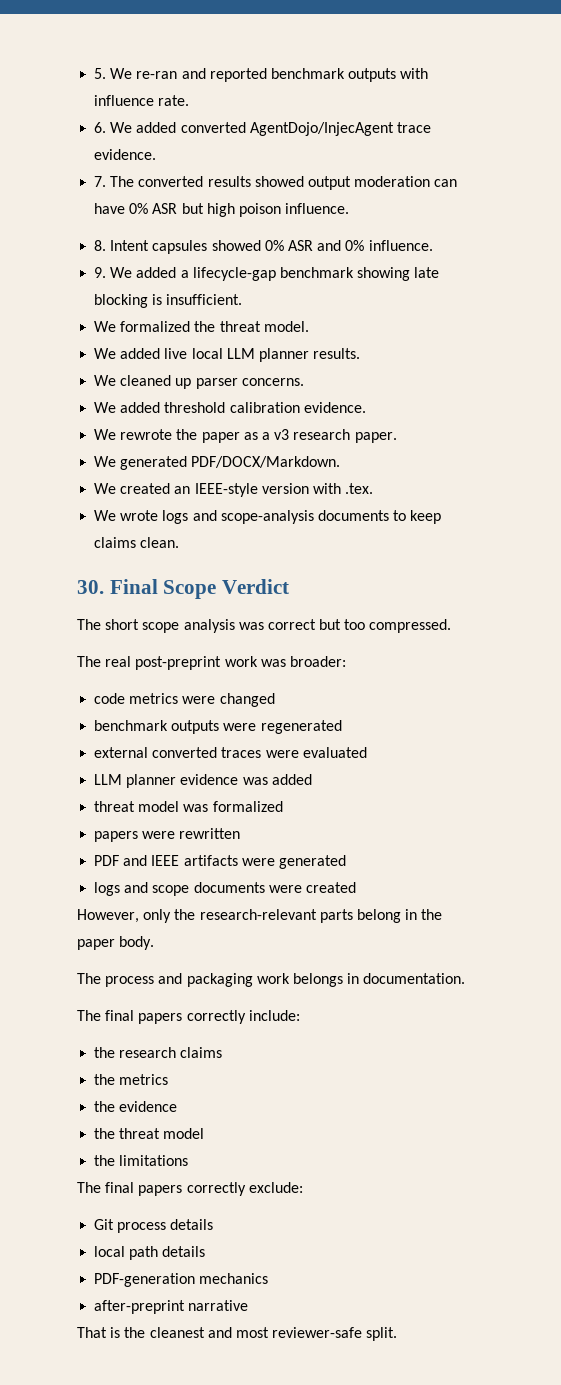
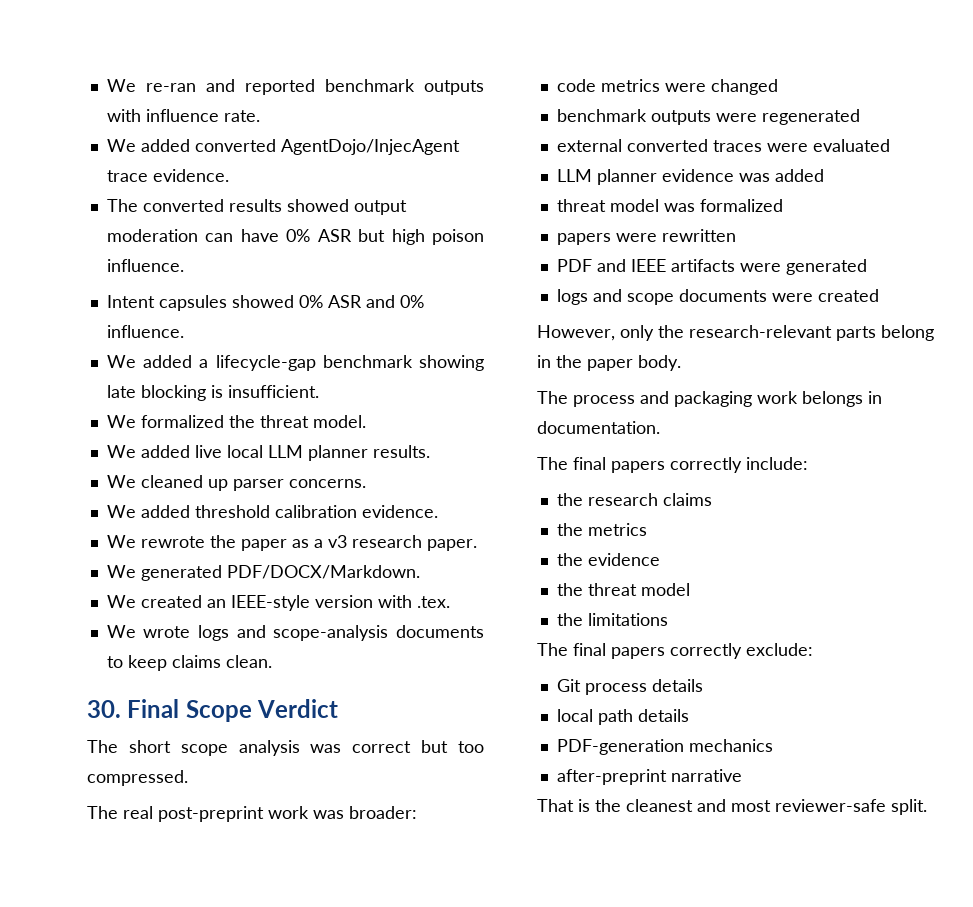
- 5. We re-ran and reported benchmark outputs with influence rate.
+ We re-ran and reported benchmark outputs with influence rate.
- 6. We added converted AgentDojo/InjecAgent trace evidence.
+ We added converted AgentDojo/InjecAgent trace evidence.
- 7. The converted results showed output moderation can have 0% ASR but high poison influence.
+ The converted results showed output moderation can have 0% ASR but high poison influence.
- 8. Intent capsules showed 0% ASR and 0% influence.
+ Intent capsules showed 0% ASR and 0% influence.
- 9. We added a lifecycle-gap benchmark showing late blocking is insufficient.
+ We added a lifecycle-gap benchmark showing late blocking is insufficient.

